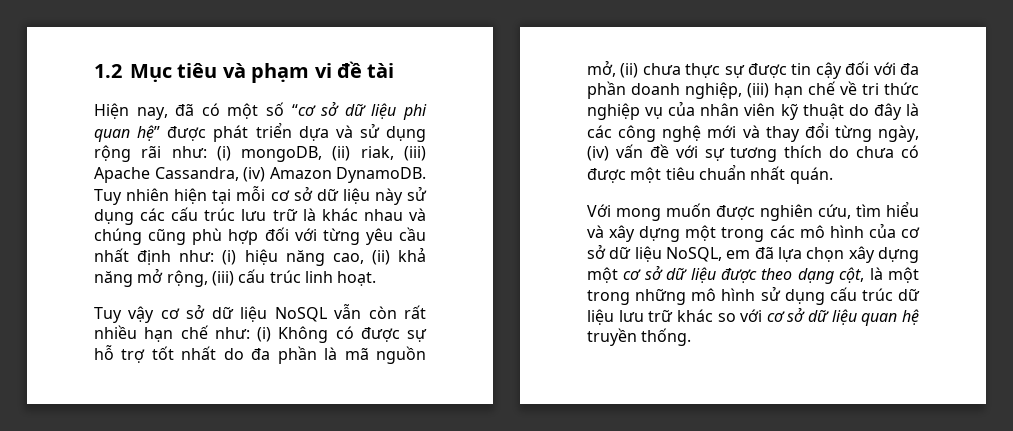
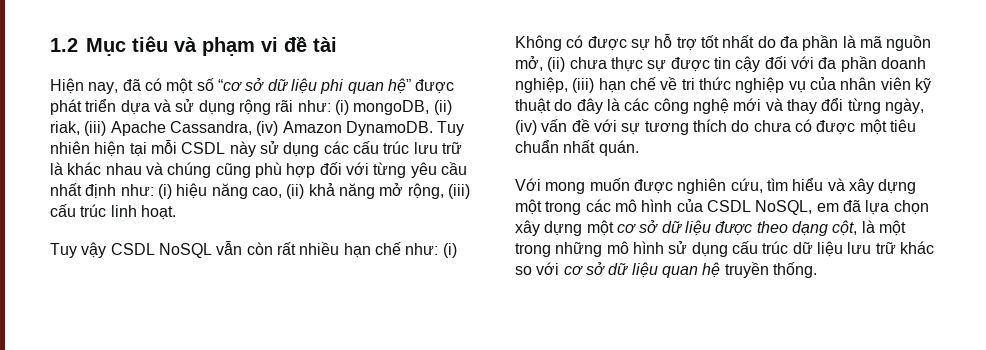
- Tuy nhiên hiện tại mỗi cơ sở dữ liệu này sử dụng các cấu trúc lưu trữ là khác nhau và chúng cũng phù hợp đối với từng yêu cầu nhất định như: (i) hiệu năng cao, (ii) khả năng mở rộng, (iii) cấu trúc linh hoạt.
+ Tuy nhiên hiện tại mỗi CSDL này sử dụng các cấu trúc lưu trữ là khác nhau và chúng cũng phù hợp đối với từng yêu cầu nhất định như: (i) hiệu năng cao, (ii) khả năng mở rộng, (iii) cấu trúc linh hoạt.
- Tuy vậy cơ sở dữ liệu NoSQL vẫn còn rất nhiều hạn chế như:
+ Tuy vậy CSDL NoSQL vẫn còn rất nhiều hạn chế như:
- Với mong muốn được nghiên cứu, tìm hiểu và xây dựng một trong các mô hình của cơ sở dữ liệu NoSQL, em đã lựa chọn xây dựng một cơ sở dữ liệu được theo dạng cột, là một trong những mô hình sử dụng cấu trúc dữ liệu lưu trữ khác so với cơ sở dữ liệu quan hệ truyền thống.
+ Với mong muốn được nghiên cứu, tìm hiểu và xây dựng một trong các mô hình của CSDL NoSQL, em đã lựa chọn xây dựng một cơ sở dữ liệu được theo dạng cột, là một trong những mô hình sử dụng cấu trúc dữ liệu lưu trữ khác so với cơ sở dữ liệu quan hệ truyền thống.

